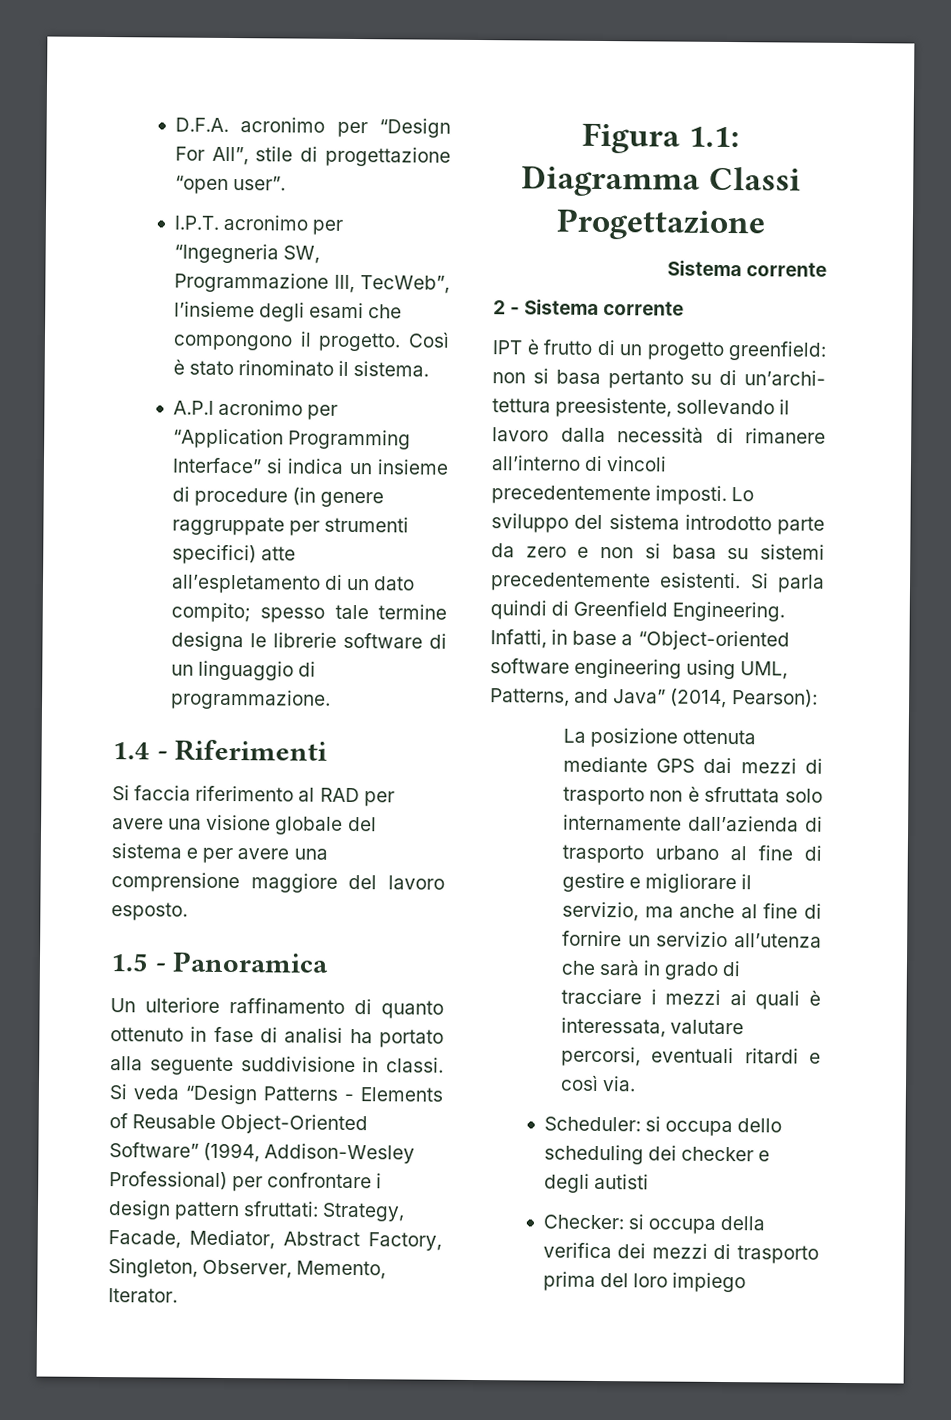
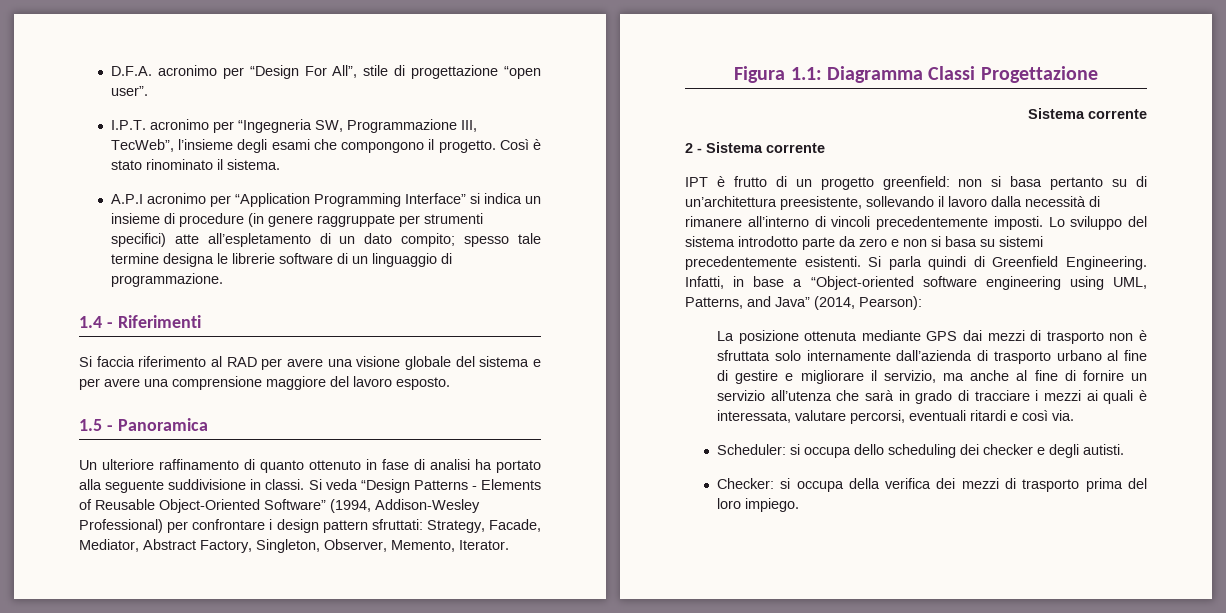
- IPT è frutto di un progetto greenfield: non si basa pertanto su di un’archi- tettura preesistente, sollevando il lavoro dalla necessità di rimanere all’interno di vincoli precedentemente imposti.
+ IPT è frutto di un progetto greenfield: non si basa pertanto su di un’architettura preesistente, sollevando il lavoro dalla necessità di rimanere all’interno di vincoli precedentemente imposti.
- Scheduler: si occupa dello scheduling dei checker e degli autisti
+ Scheduler: si occupa dello scheduling dei checker e degli autisti.
- Checker: si occupa della verifica dei mezzi di trasporto prima del loro impiego
+ Checker: si occupa della verifica dei mezzi di trasporto prima del loro impiego.

